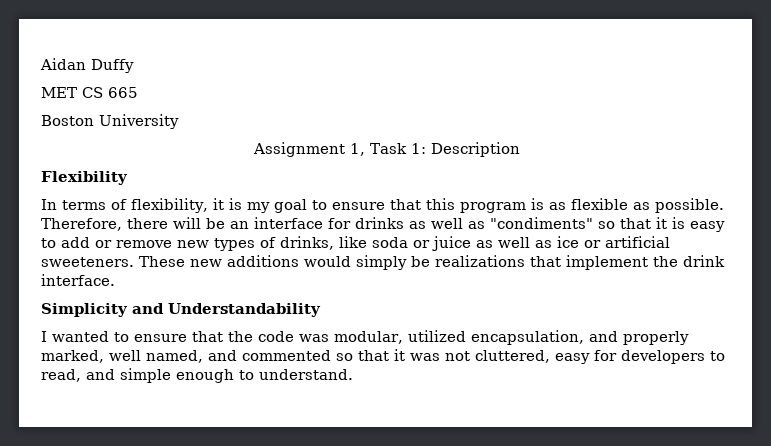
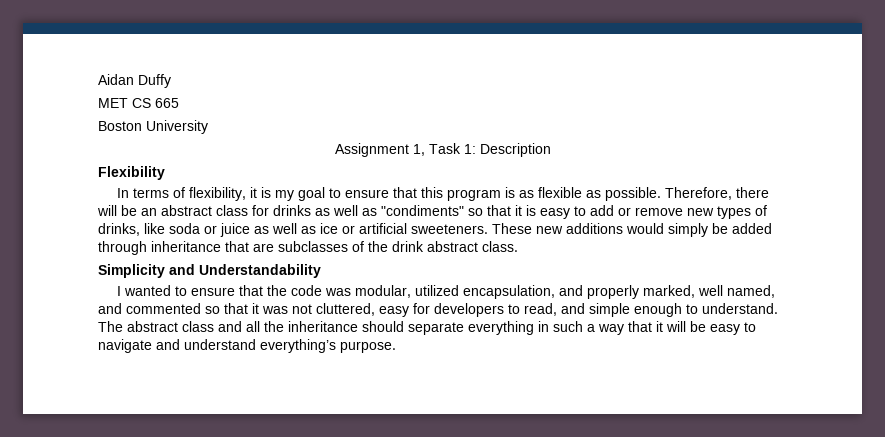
- Therefore, there will be an interface for drinks as well as "condiments" so that it is easy to add or remove new types of drinks, like soda or juice as well as ice or artificial sweeteners.
+ Therefore, there will be an abstract class for drinks as well as "condiments" so that it is easy to add or remove new types of drinks, like soda or juice as well as ice or artificial sweeteners.
- These new additions would simply be realizations that implement the drink interface.
+ These new additions would simply be added through inheritance that are subclasses of the drink abstract class.
+ The abstract class and all the inheritance should separate everything in such a way that it will be easy to navigate and understand everything’s purpose.

